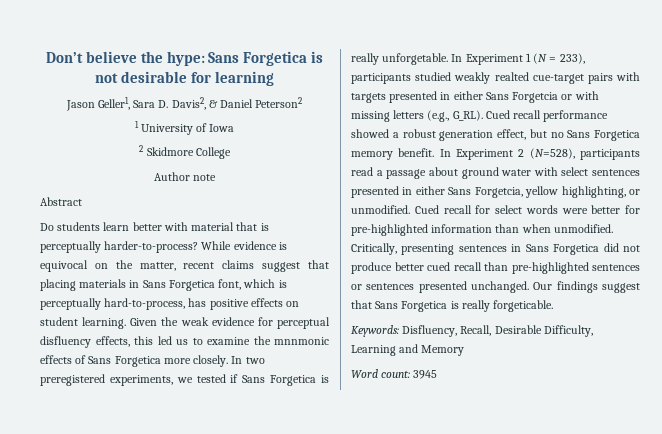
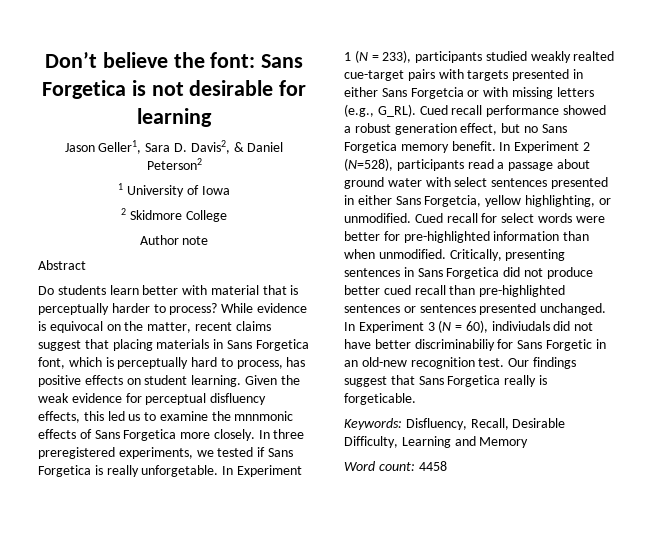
- Don’t believe the hype: Sans Forgetica is not desirable for learning
+ Don’t believe the font: Sans Forgetica is not desirable for learning
- Do students learn better with material that is perceptually harder-to-process?
+ Do students learn better with material that is perceptually harder to process?
- While evidence is equivocal on the matter, recent claims suggest that placing materials in Sans Forgetica font, which is perceptually hard-to-process, has positive effects on student learning.
+ While evidence is equivocal on the matter, recent claims suggest that placing materials in Sans Forgetica font, which is perceptually hard to process, has positive effects on student learning.
- In two preregistered experiments, we tested if Sans Forgetica is really unforgetable.
+ In three preregistered experiments, we tested if Sans Forgetica is really unforgetable.
+ In Experiment 3 (N = 60), indiviudals did not have better discriminabiliy for Sans Forgetic in an old-new recognition test.
- Our findings suggest that Sans Forgetica is really forgeticable.
+ Our findings suggest that Sans Forgetica really is forgeticable.
- Word count: 3945
+ Word count: 4458

